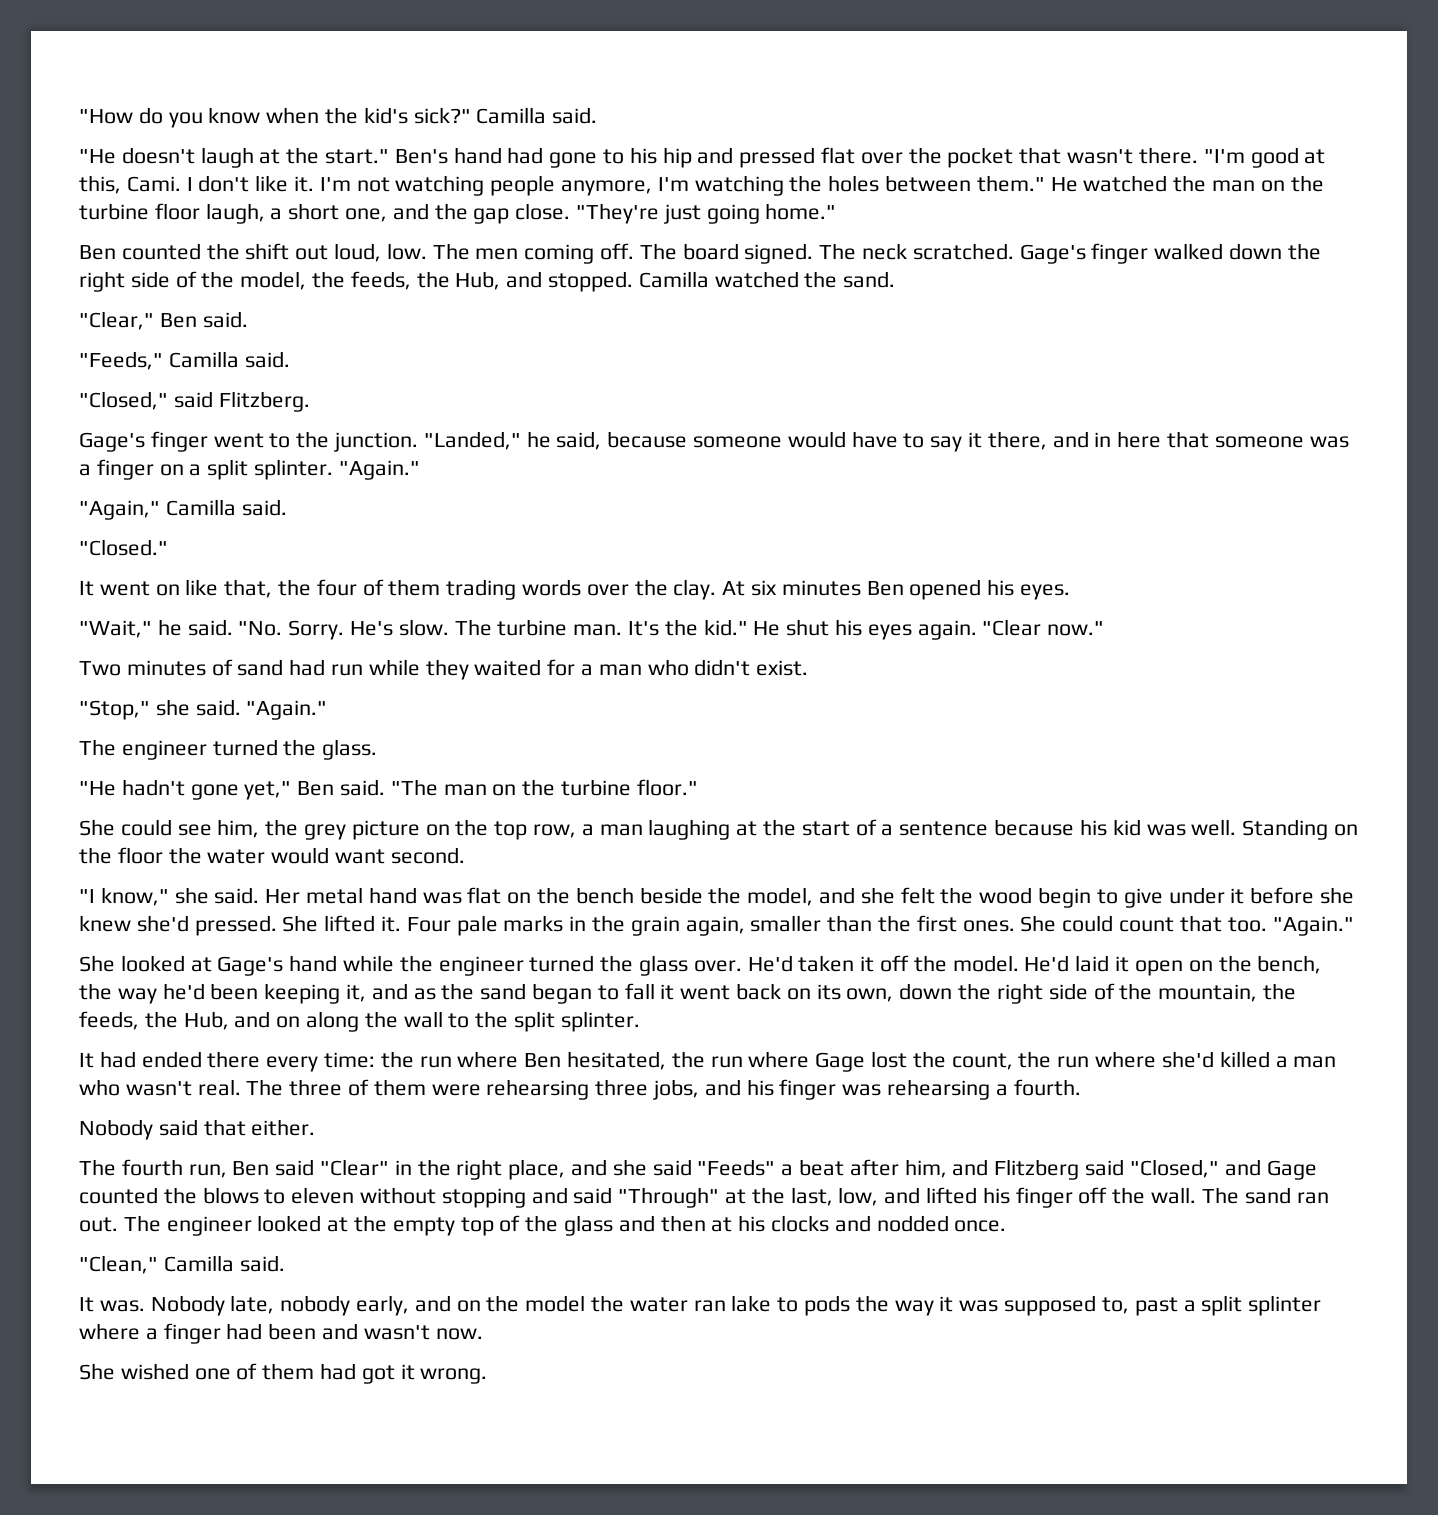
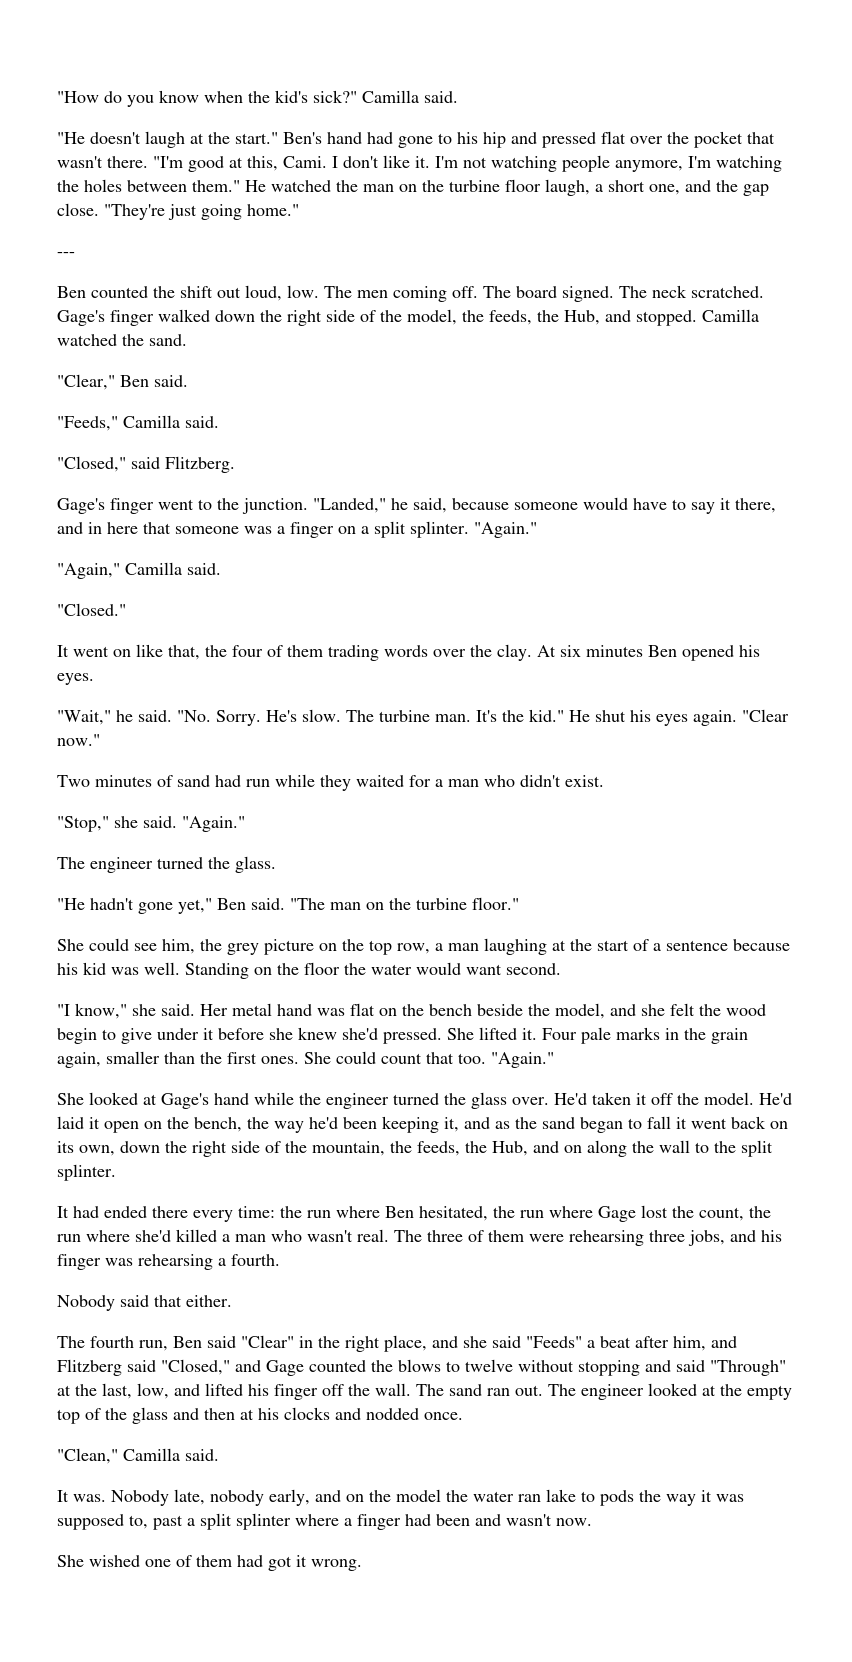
+ ---
- The fourth run, Ben said "Clear" in the right place, and she said "Feeds" a beat after him, and Flitzberg said "Closed," and Gage counted the blows to eleven without stopping and said "Through" at the last, low, and lifted his finger off the wall.
+ The fourth run, Ben said "Clear" in the right place, and she said "Feeds" a beat after him, and Flitzberg said "Closed," and Gage counted the blows to twelve without stopping and said "Through" at the last, low, and lifted his finger off the wall.

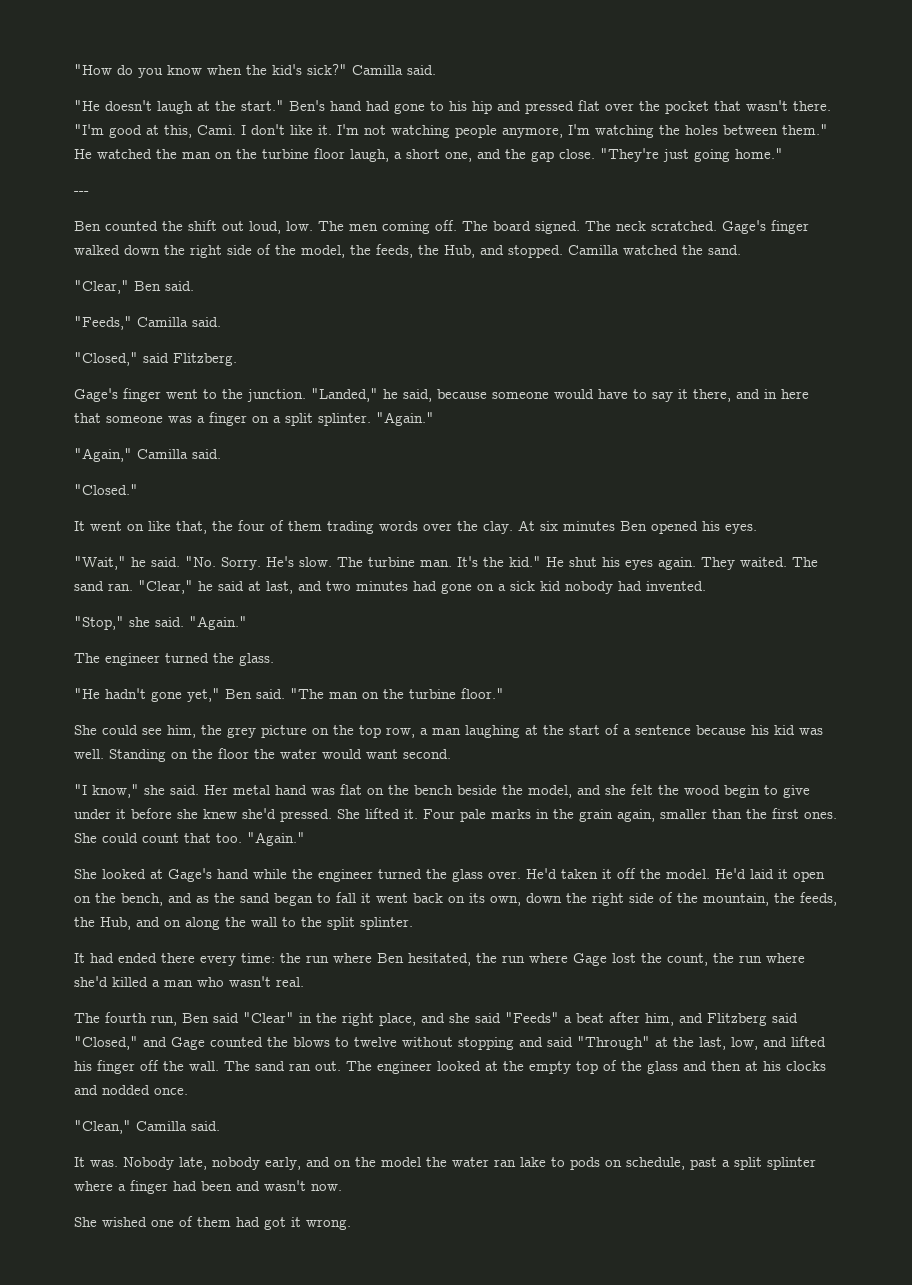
- "Clear now."
- Two minutes of sand had run while they waited for a man who didn't exist.
+ They waited. The sand ran. "Clear," he said at last, and two minutes had gone on a sick kid nobody had invented.
- He'd laid it open on the bench, the way he'd been keeping it, and as the sand began to fall it went back on its own, down the right side of the mountain, the feeds, the Hub, and on along the wall to the split splinter.
+ He'd laid it open on the bench, and as the sand began to fall it went back on its own, down the right side of the mountain, the feeds, the Hub, and on along the wall to the split splinter.
- The three of them were rehearsing three jobs, and his finger was rehearsing a fourth.
- Nobody said that either.
- Nobody late, nobody early, and on the model the water ran lake to pods the way it was supposed to, past a split splinter where a finger had been and wasn't now.
+ Nobody late, nobody early, and on the model the water ran lake to pods on schedule, past a split splinter where a finger had been and wasn't now.

